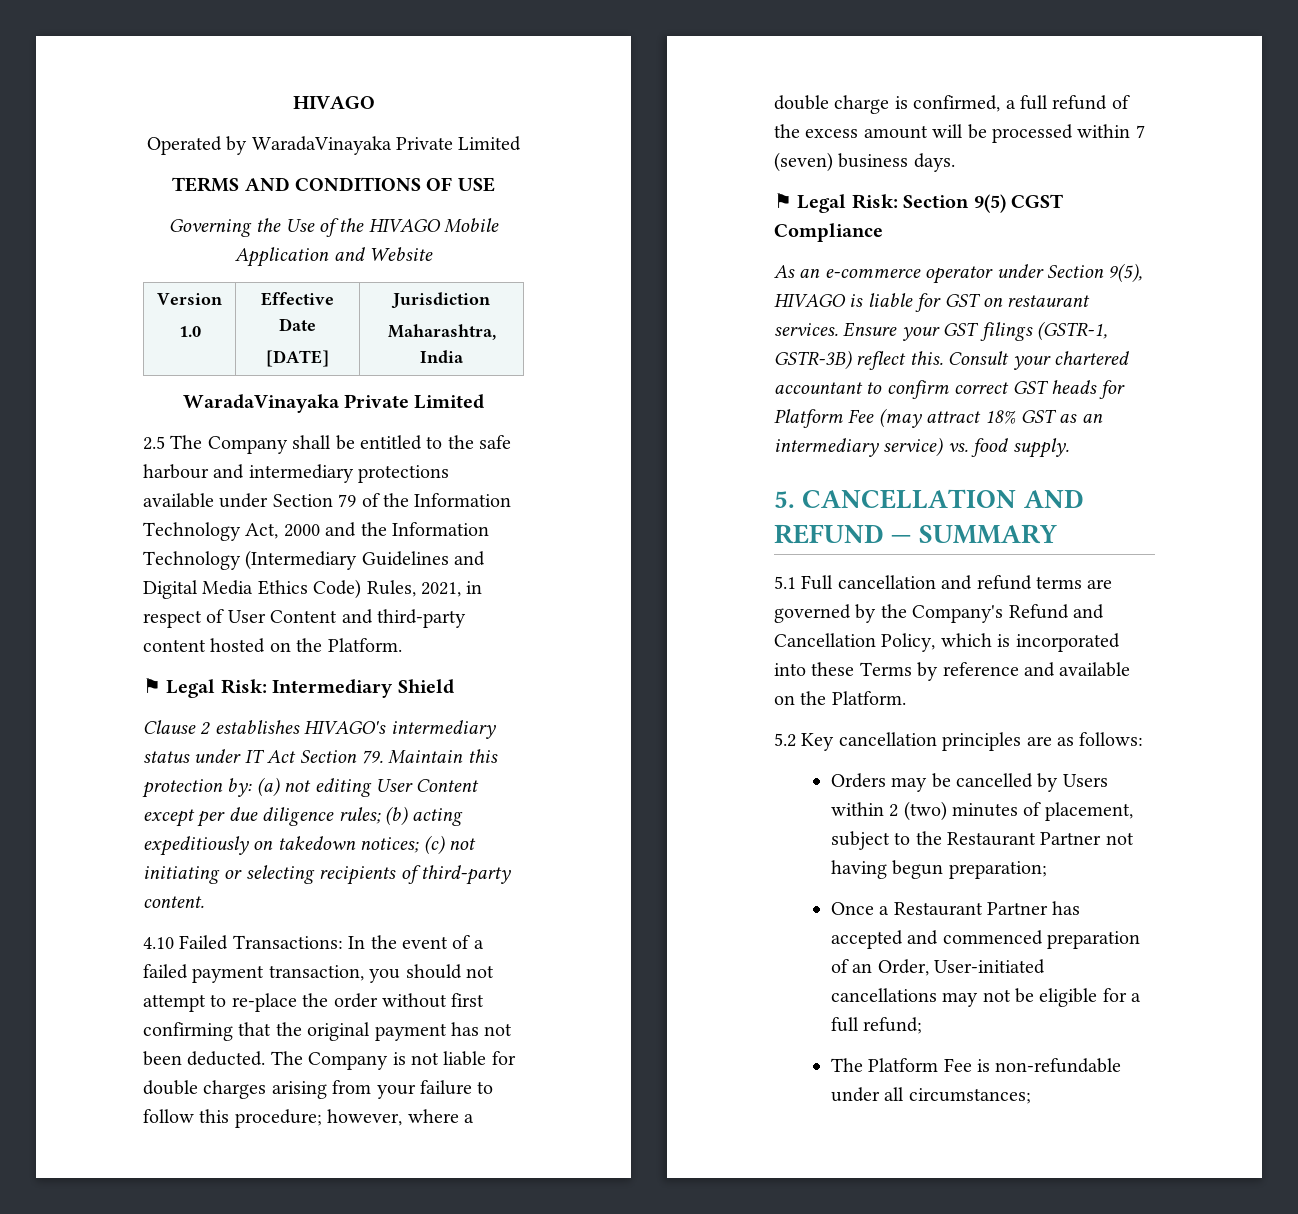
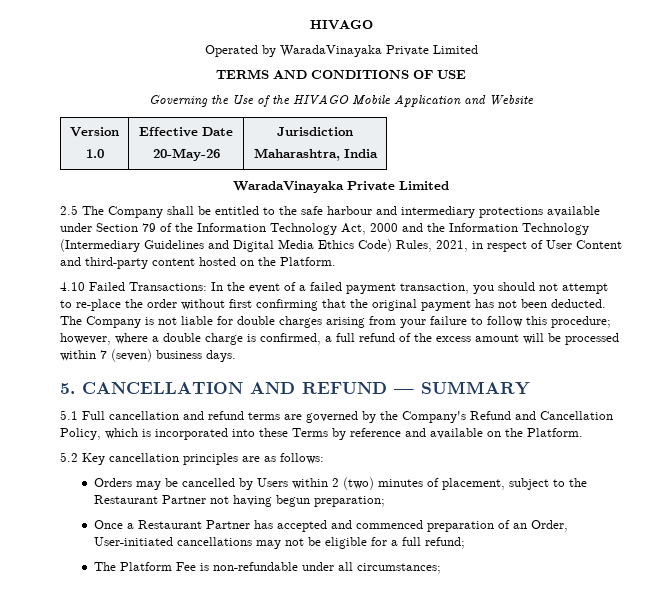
  Version
  1.0 | Effective Date
- [DATE] | Jurisdiction
+ 20-May-26 | Jurisdiction
- ⚑ Legal Risk: Intermediary Shield
- Clause 2 establishes HIVAGO's intermediary status under IT Act Section 79. Maintain this protection by: (a) not editing User Content except per due diligence rules; (b) acting expeditiously on takedown notices; (c) not initiating or selecting recipients of third-party content.
- ⚑ Legal Risk: Section 9(5) CGST Compliance
- As an e-commerce operator under Section 9(5), HIVAGO is liable for GST on restaurant services. Ensure your GST filings (GSTR-1, GSTR-3B) reflect this. Consult your chartered accountant to confirm correct GST heads for Platform Fee (may attract 18% GST as an intermediary service) vs. food supply.

